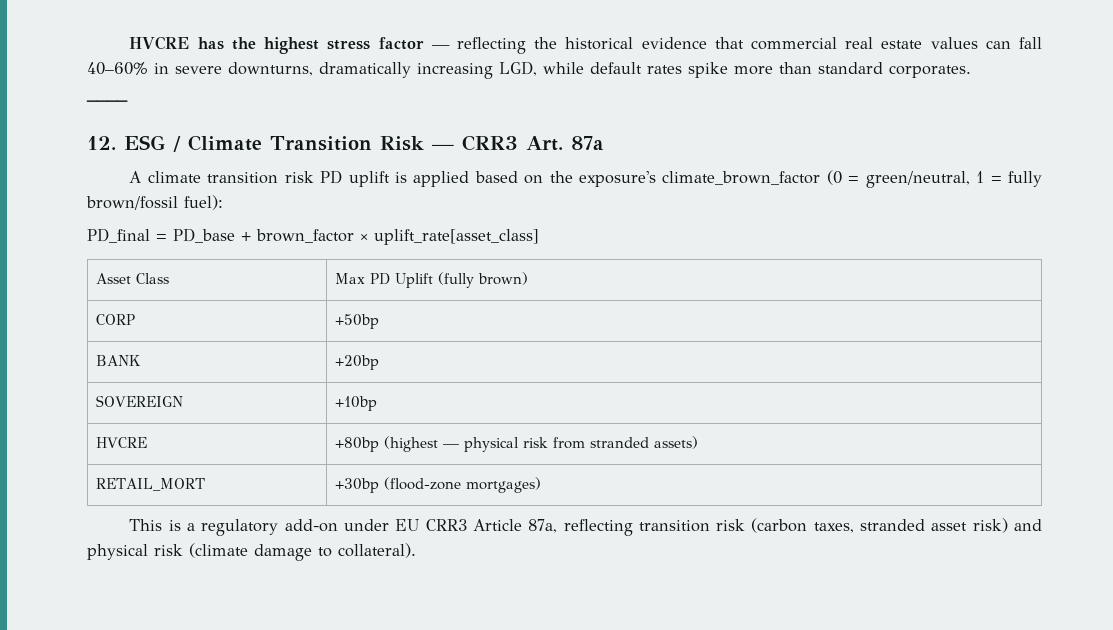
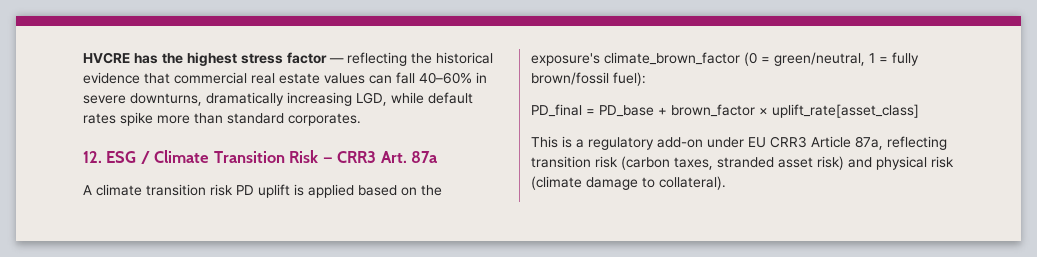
- ────
- Asset Class | Max PD Uplift (fully brown)
- CORP | +50bp
- BANK | +20bp
- SOVEREIGN | +10bp
- HVCRE | +80bp (highest — physical risk from stranded assets)
- RETAIL_MORT | +30bp (flood-zone mortgages)

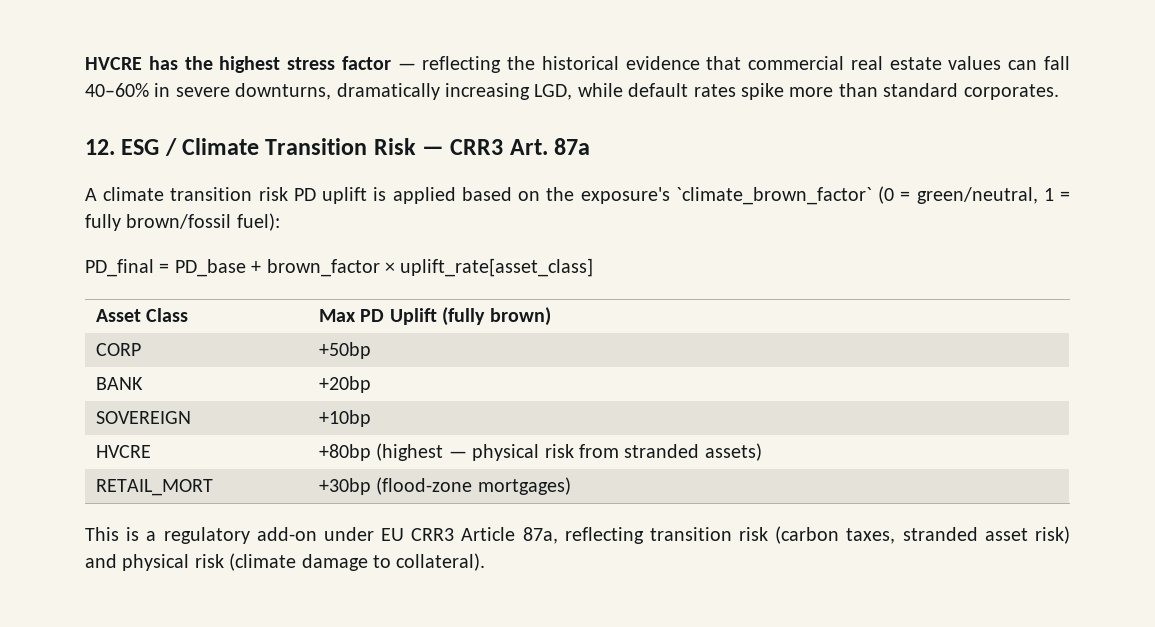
- A climate transition risk PD uplift is applied based on the exposure's climate_brown_factor (0 = green/neutral, 1 = fully brown/fossil fuel):
+ A climate transition risk PD uplift is applied based on the exposure's `climate_brown_factor` (0 = green/neutral, 1 = fully brown/fossil fuel):
+ Asset Class | Max PD Uplift (fully brown)
+ CORP | +50bp
+ BANK | +20bp
+ SOVEREIGN | +10bp
+ HVCRE | +80bp (highest — physical risk from stranded assets)
+ RETAIL_MORT | +30bp (flood-zone mortgages)

